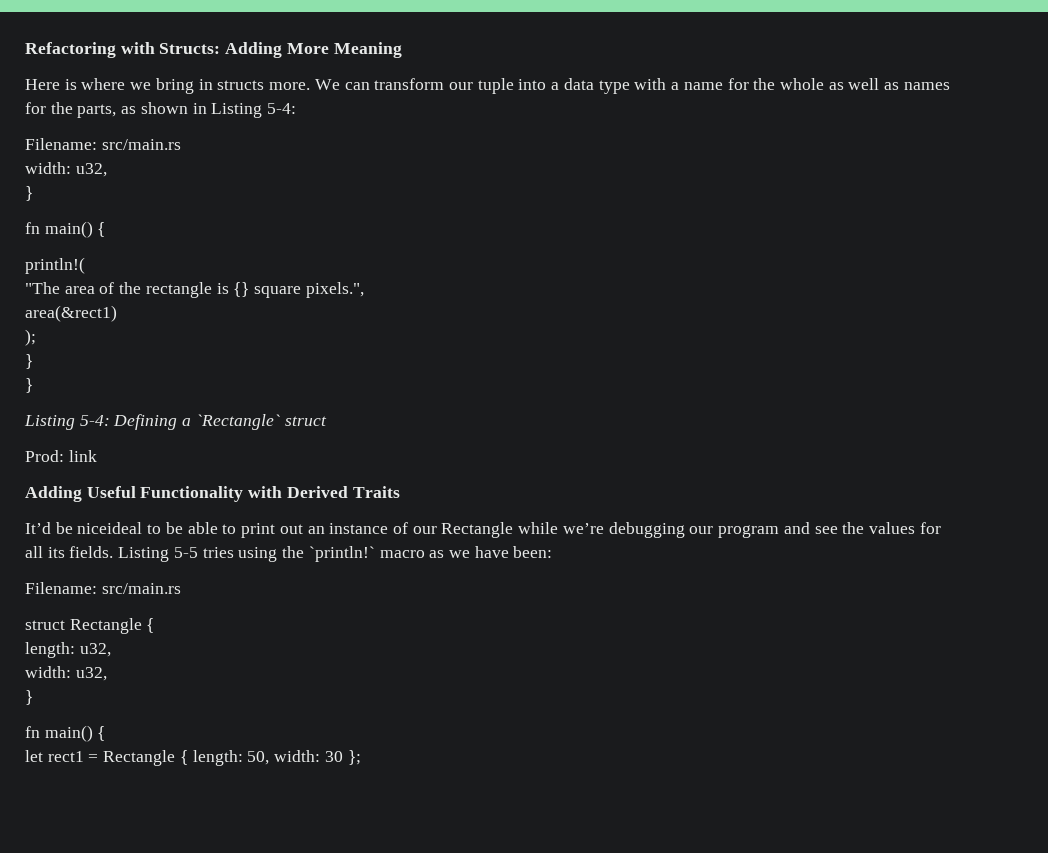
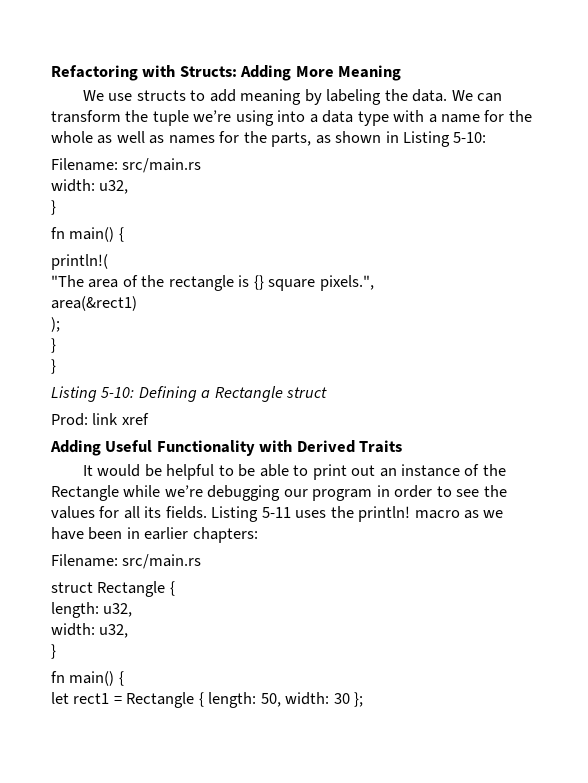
- Here is where we bring in structs more. We can transform our tuple into a data type with a name for the whole as well as names for the parts, as shown in Listing 5-4:
+ We use structs to add meaning by labeling the data. We can transform the tuple we’re using into a data type with a name for the whole as well as names for the parts, as shown in Listing 5-10:
- Listing 5-4: Defining a `Rectangle` struct
+ Listing 5-10: Defining a Rectangle struct
- Prod: link
+ Prod: link xref
- It’d be niceideal to be able to print out an instance of our Rectangle while we’re debugging our program and see the values for all its fields.
+ It would be helpful to be able to print out an instance of the Rectangle while we’re debugging our program in order to see the values for all its fields.
- Listing 5-5 tries using the `println!` macro as we have been:
+ Listing 5-11 uses the println! macro as we have been in earlier chapters:

